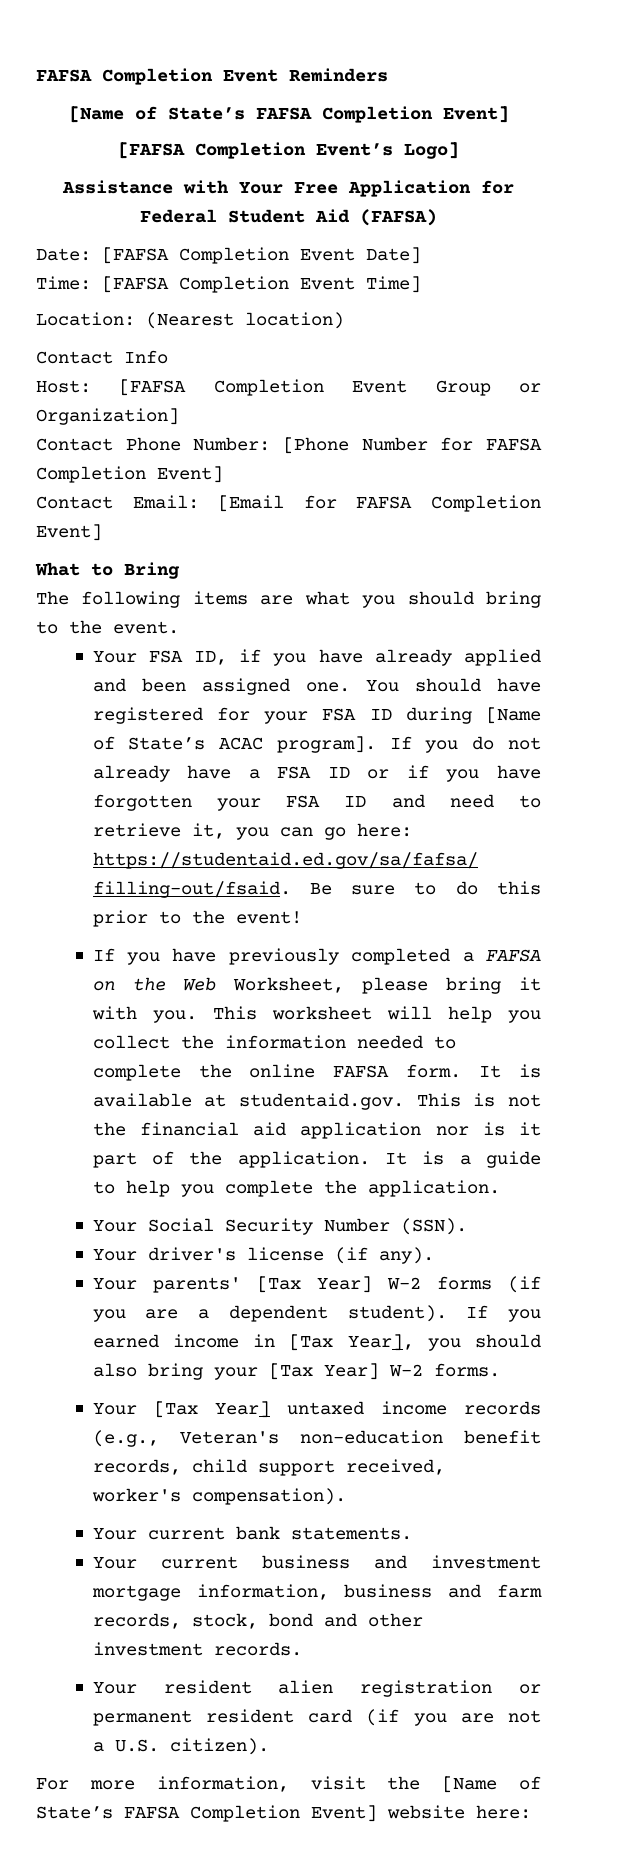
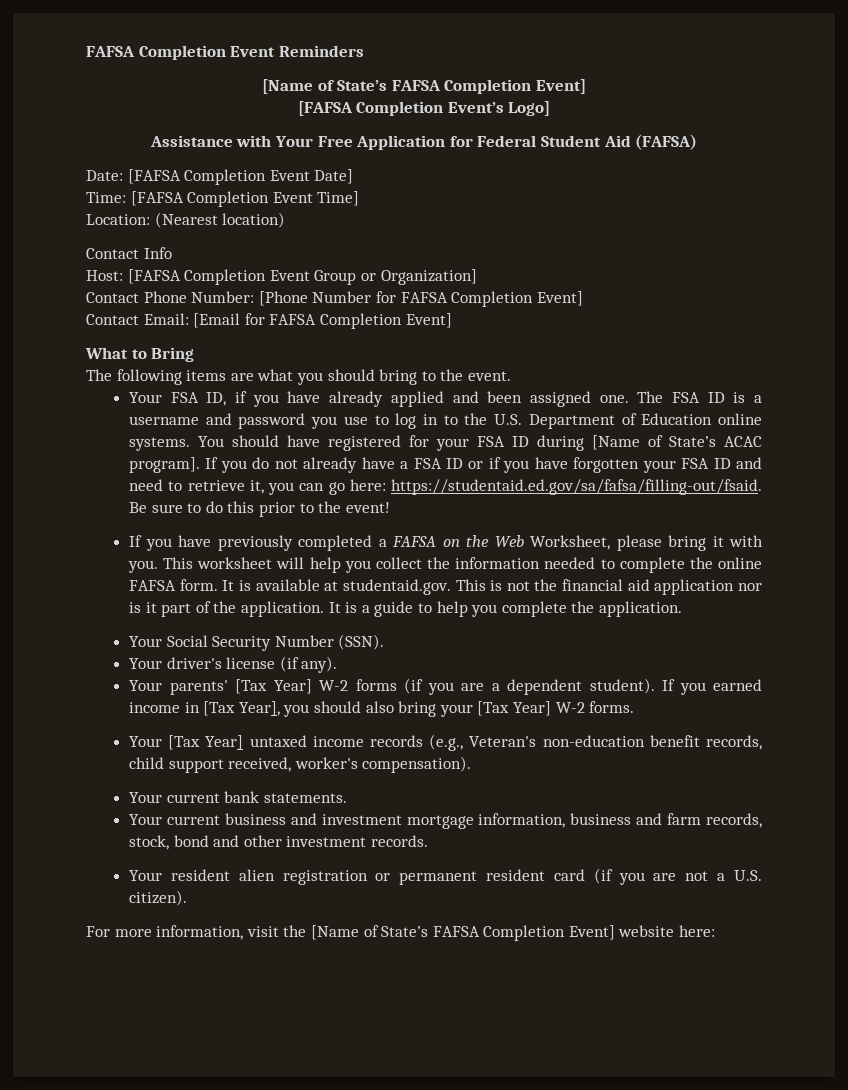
+ The FSA ID is a username and password you use to log in to the U.S. Department of Education online systems.

